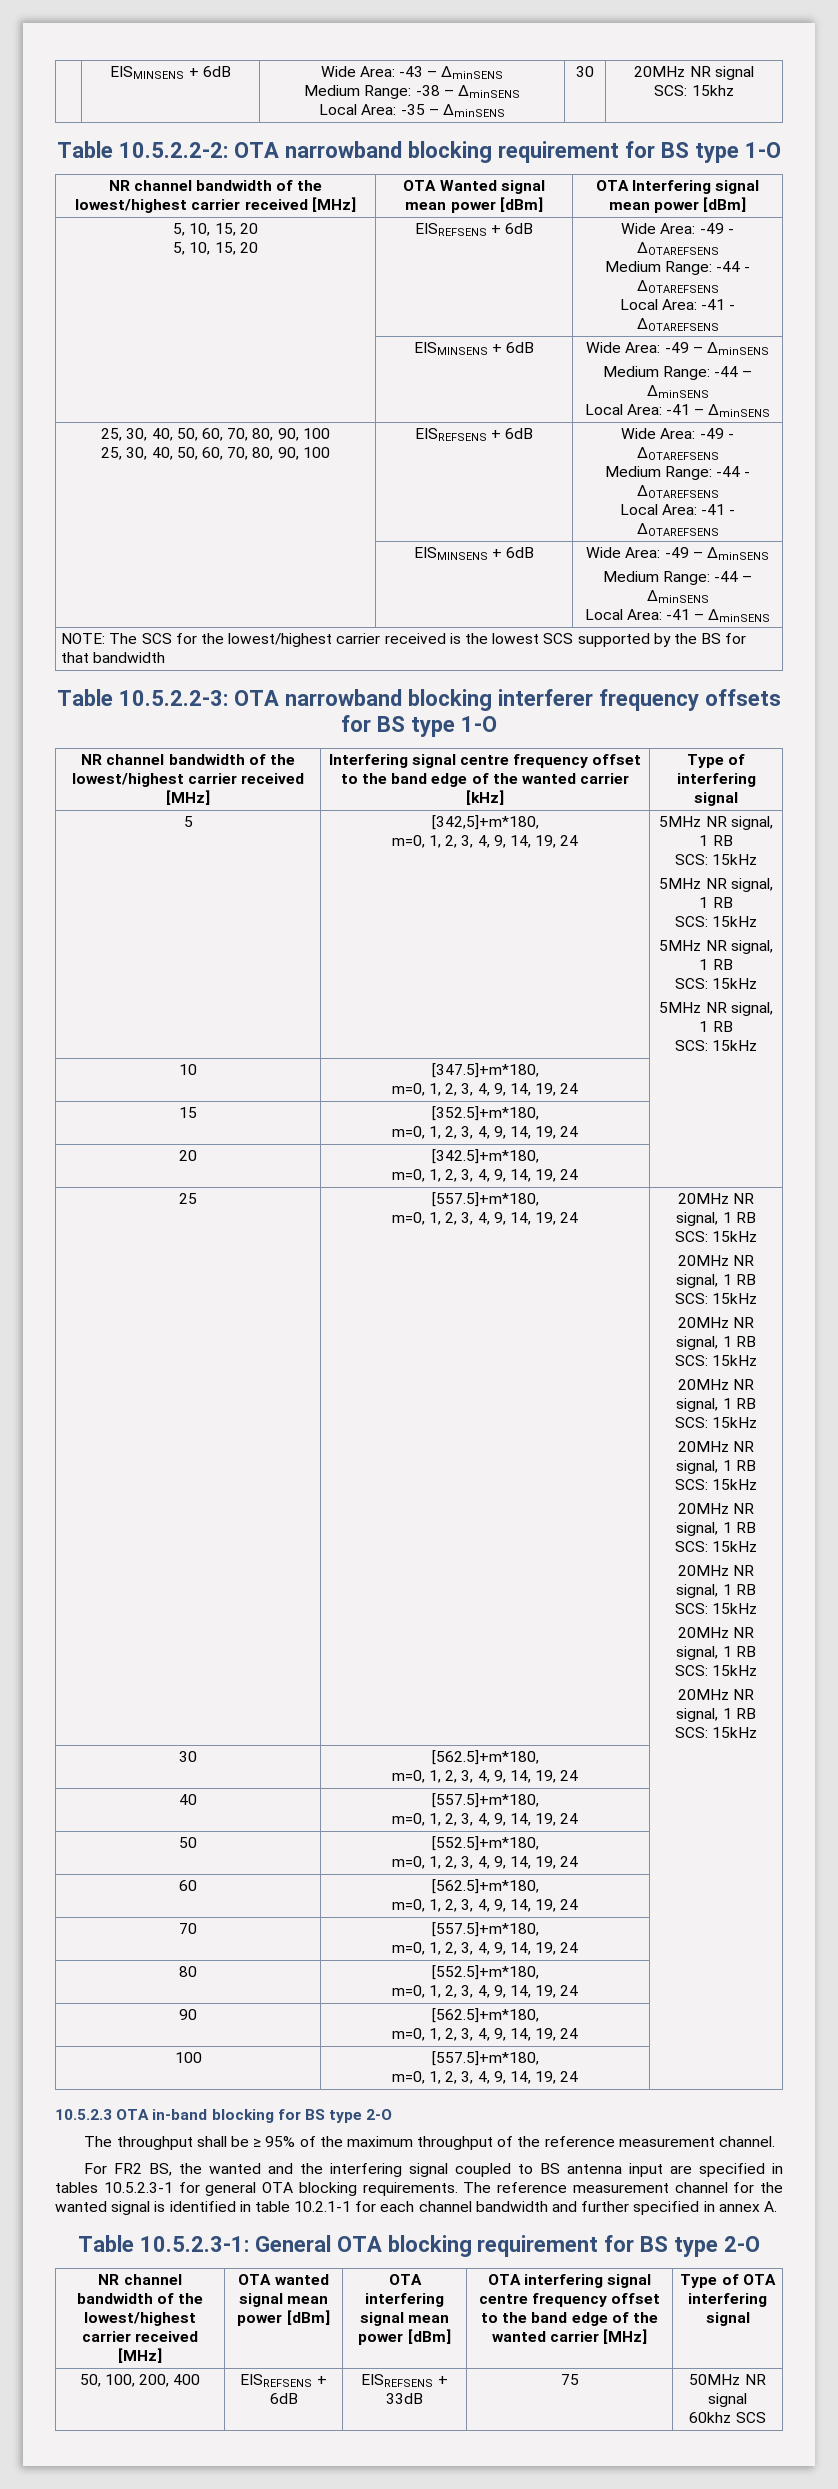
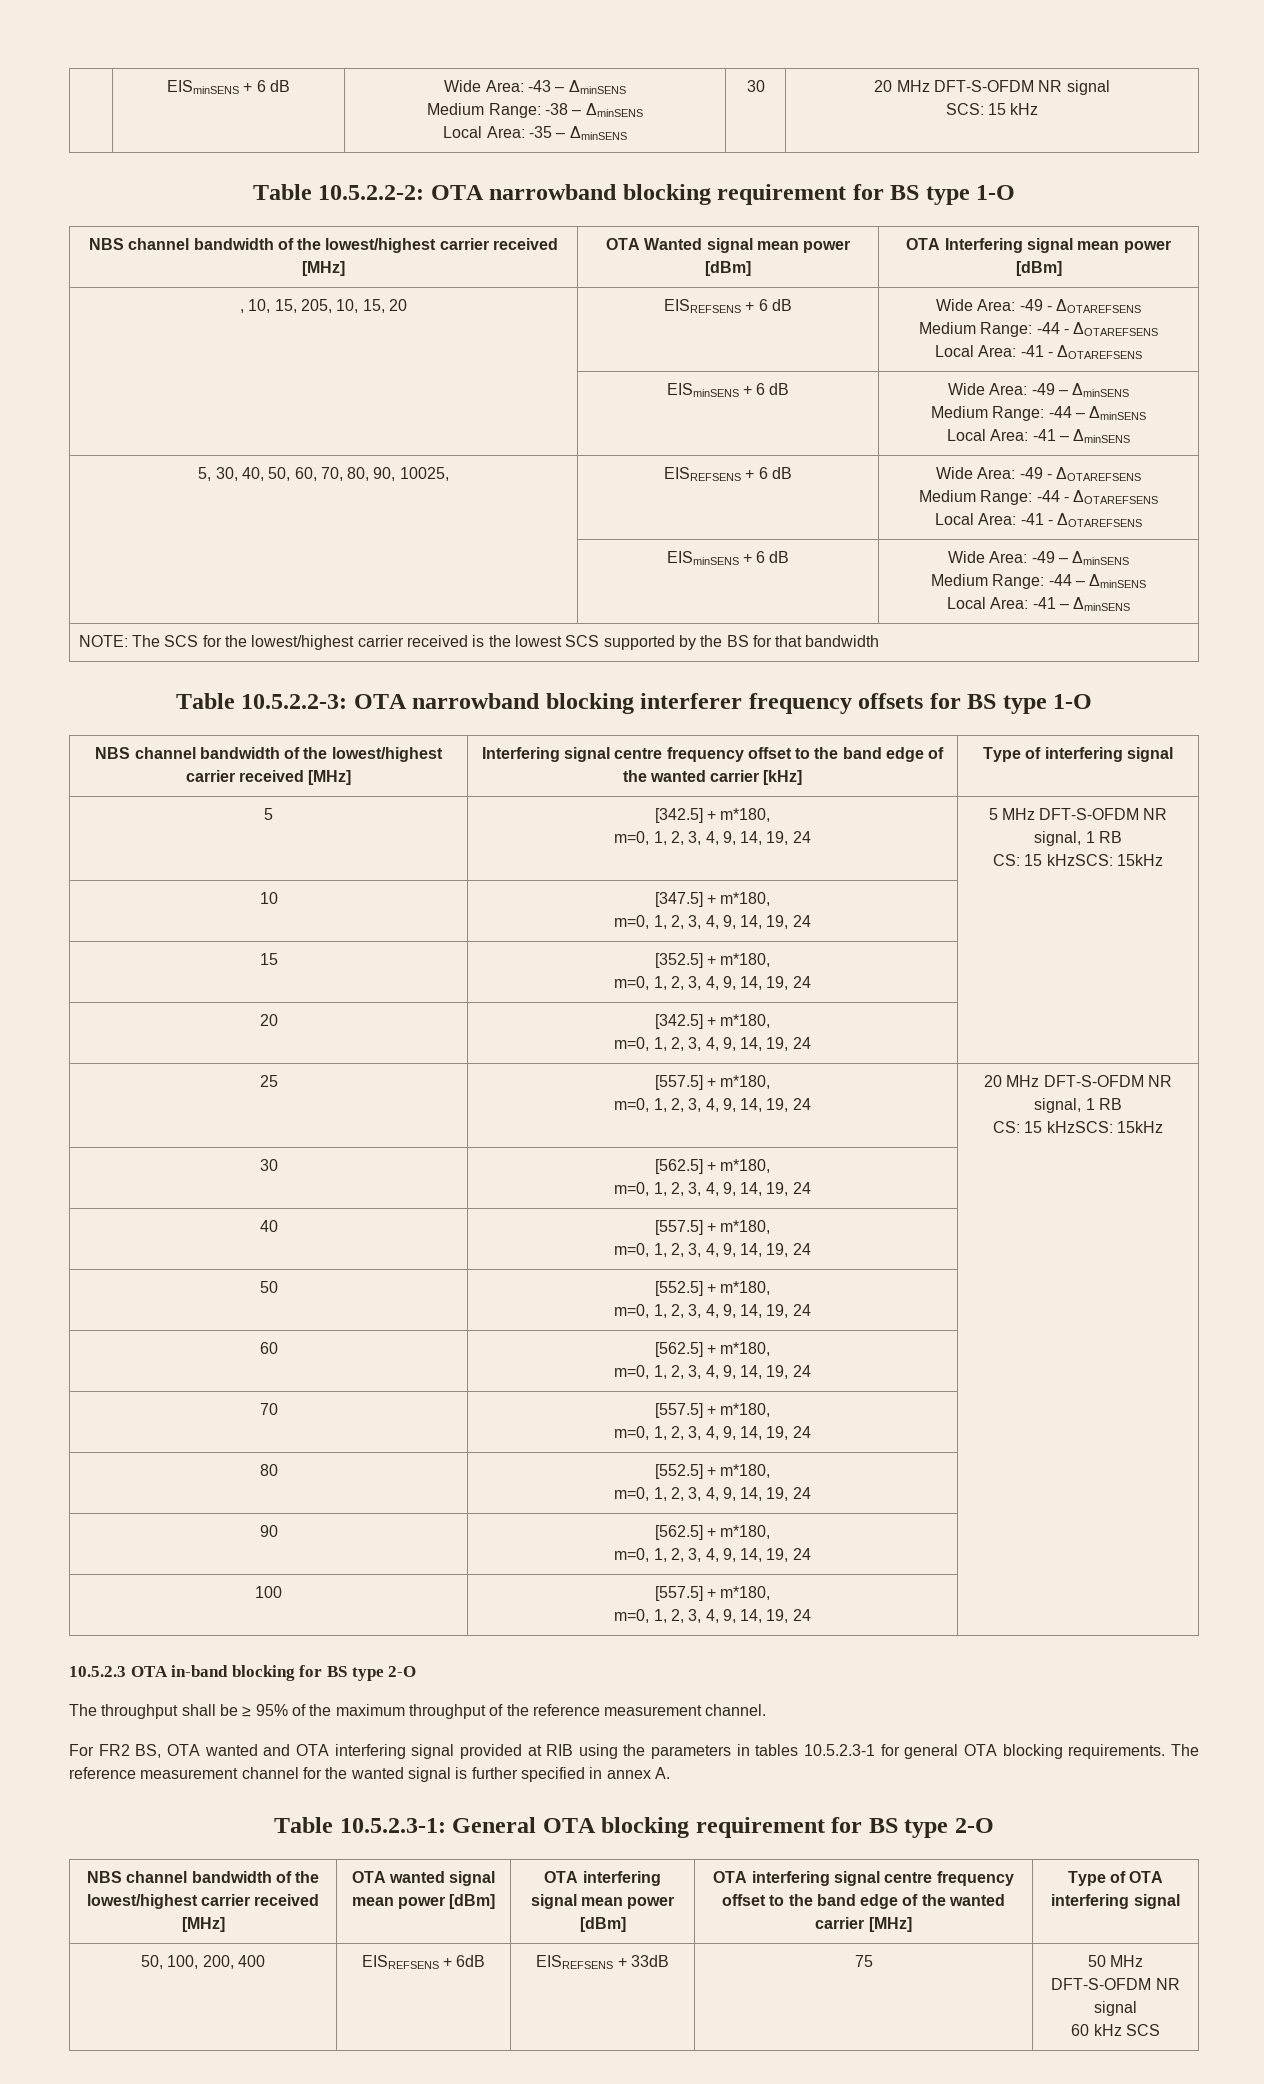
- | EISMINSENS + 6dB | Wide Area: -43 – ΔminSENS
+ | EISminSENS + 6 dB | Wide Area: -43 – ΔminSENS
  Medium Range: -38 – ΔminSENS
- Local Area: -35 – ΔminSENS | 30 | 20MHz NR signal
- SCS: 15khz
+ Local Area: -35 – ΔminSENS | 30 | 20 MHz DFT-S-OFDM NR signal
+ SCS: 15 kHz
- NR channel bandwidth of the lowest/highest carrier received [MHz] | OTA Wanted signal mean power [dBm] | OTA Interfering signal mean power [dBm]
- 5, 10, 15, 20
- 5, 10, 15, 20 | EISREFSENS + 6dB | Wide Area: -49 - ΔOTAREFSENS
+ NBS channel bandwidth of the lowest/highest carrier received [MHz] | OTA Wanted signal mean power [dBm] | OTA Interfering signal mean power [dBm]
+ , 10, 15, 205, 10, 15, 20 | EISREFSENS + 6 dB | Wide Area: -49 - ΔOTAREFSENS
  Medium Range: -44 - ΔOTAREFSENS
  Local Area: -41 - ΔOTAREFSENS
- | EISMINSENS + 6dB | Wide Area: -49 – ΔminSENS
+ | EISminSENS + 6 dB | Wide Area: -49 – ΔminSENS
  Medium Range: -44 – ΔminSENS
  Local Area: -41 – ΔminSENS
- 25, 30, 40, 50, 60, 70, 80, 90, 100
- 25, 30, 40, 50, 60, 70, 80, 90, 100 | EISREFSENS + 6dB | Wide Area: -49 - ΔOTAREFSENS
+ 5, 30, 40, 50, 60, 70, 80, 90, 10025, | EISREFSENS + 6 dB | Wide Area: -49 - ΔOTAREFSENS
  Medium Range: -44 - ΔOTAREFSENS
  Local Area: -41 - ΔOTAREFSENS
- | EISMINSENS + 6dB | Wide Area: -49 – ΔminSENS
+ | EISminSENS + 6 dB | Wide Area: -49 – ΔminSENS
- NR channel bandwidth of the lowest/highest carrier received [MHz] | Interfering signal centre frequency offset to the band edge of the wanted carrier [kHz] | Type of interfering signal
+ NBS channel bandwidth of the lowest/highest carrier received [MHz] | Interfering signal centre frequency offset to the band edge of the wanted carrier [kHz] | Type of interfering signal
- 5 | [342,5]+m*180,
- m=0, 1, 2, 3, 4, 9, 14, 19, 24 | 5MHz NR signal, 1 RB
- SCS: 15kHz
- 5MHz NR signal, 1 RB
- SCS: 15kHz
- 5MHz NR signal, 1 RB
- SCS: 15kHz
- 5MHz NR signal, 1 RB
- SCS: 15kHz
+ 5 | [342.5] + m*180,
+ m=0, 1, 2, 3, 4, 9, 14, 19, 24 | 5 MHz DFT-S-OFDM NR signal, 1 RB
+ CS: 15 kHzSCS: 15kHz
- 10 | [347.5]+m*180,
+ 10 | [347.5] + m*180,
- 15 | [352.5]+m*180,
+ 15 | [352.5] + m*180,
- 20 | [342.5]+m*180,
+ 20 | [342.5] + m*180,
- 25 | [557.5]+m*180,
- m=0, 1, 2, 3, 4, 9, 14, 19, 24 | 20MHz NR signal, 1 RB
- SCS: 15kHz
- 20MHz NR signal, 1 RB
- SCS: 15kHz
- 20MHz NR signal, 1 RB
- SCS: 15kHz
- 20MHz NR signal, 1 RB
- SCS: 15kHz
- 20MHz NR signal, 1 RB
- SCS: 15kHz
- 20MHz NR signal, 1 RB
- SCS: 15kHz
- 20MHz NR signal, 1 RB
- SCS: 15kHz
- 20MHz NR signal, 1 RB
- SCS: 15kHz
- 20MHz NR signal, 1 RB
- SCS: 15kHz
+ 25 | [557.5] + m*180,
+ m=0, 1, 2, 3, 4, 9, 14, 19, 24 | 20 MHz DFT-S-OFDM NR signal, 1 RB
+ CS: 15 kHzSCS: 15kHz
- 30 | [562.5]+m*180,
+ 30 | [562.5] + m*180,
- 40 | [557.5]+m*180,
+ 40 | [557.5] + m*180,
- 50 | [552.5]+m*180,
+ 50 | [552.5] + m*180,
- 60 | [562.5]+m*180,
+ 60 | [562.5] + m*180,
- 70 | [557.5]+m*180,
+ 70 | [557.5] + m*180,
- 80 | [552.5]+m*180,
+ 80 | [552.5] + m*180,
- 90 | [562.5]+m*180,
+ 90 | [562.5] + m*180,
- 100 | [557.5]+m*180,
+ 100 | [557.5] + m*180,
- For FR2 BS, the wanted and the interfering signal coupled to BS antenna input are specified in tables 10.5.2.3-1 for general OTA blocking requirements.
+ For FR2 BS, OTA wanted and OTA interfering signal provided at RIB using the parameters in tables 10.5.2.3-1 for general OTA blocking requirements.
- The reference measurement channel for the wanted signal is identified in table 10.2.1-1 for each channel bandwidth and further specified in annex A.
+ The reference measurement channel for the wanted signal is further specified in annex A.
  Table 10.5.2.3-1: General OTA blocking requirement for BS type 2-O
- NR channel bandwidth of the lowest/highest carrier received [MHz]
+ NBS channel bandwidth of the lowest/highest carrier received [MHz]
- 50, 100, 200, 400 | EISREFSENS + 6dB | EISREFSENS + 33dB | 75 | 50MHz NR signal
- 60khz SCS
+ 50, 100, 200, 400 | EISREFSENS + 6dB | EISREFSENS + 33dB | 75 | 50 MHz DFT-S-OFDM NR signal
+ 60 kHz SCS

